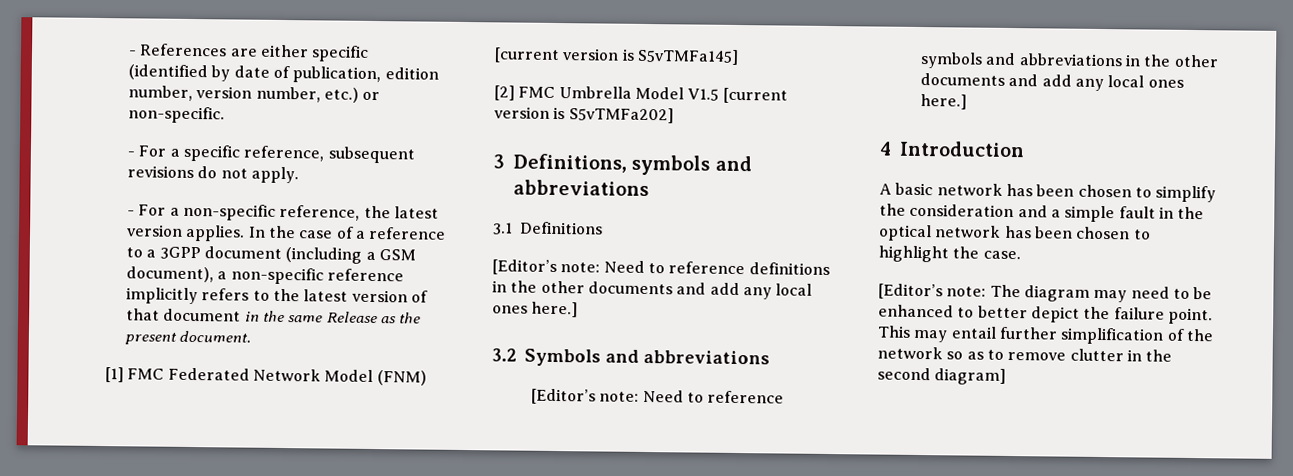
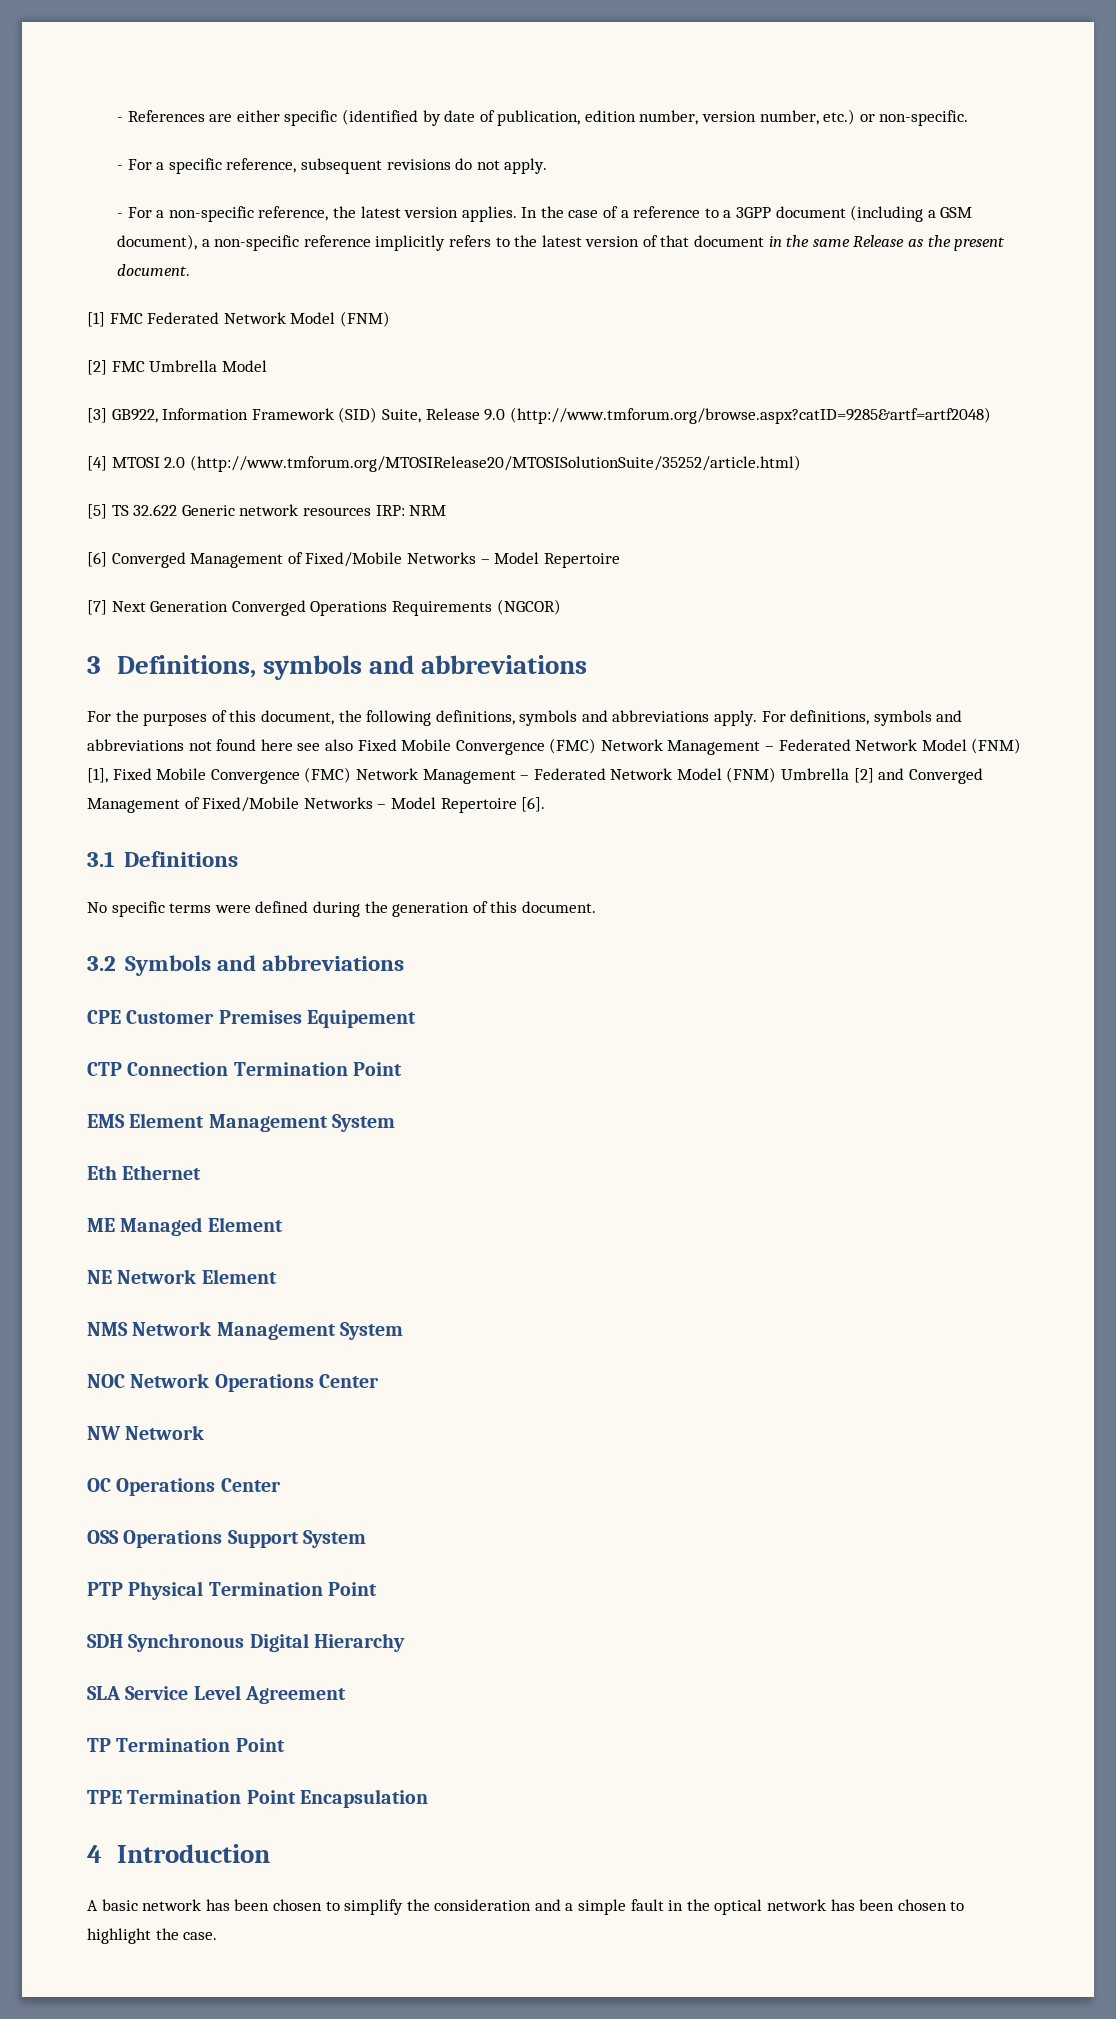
- [1] FMC Federated Network Model (FNM) [current version is S5vTMFa145]
+ [1] FMC Federated Network Model (FNM)
- [2] FMC Umbrella Model V1.5 [current version is S5vTMFa202]
+ [2] FMC Umbrella Model
+ [3] GB922, Information Framework (SID) Suite, Release 9.0 (http://www.tmforum.org/browse.aspx?catID=9285&artf=artf2048)
+ [4] MTOSI 2.0 (http://www.tmforum.org/MTOSIRelease20/MTOSISolutionSuite/35252/article.html)
+ [5] TS 32.622 Generic network resources IRP: NRM
+ [6] Converged Management of Fixed/Mobile Networks – Model Repertoire
+ [7] Next Generation Converged Operations Requirements (NGCOR)
+ For the purposes of this document, the following definitions, symbols and abbreviations apply. For definitions, symbols and abbreviations not found here see also Fixed Mobile Convergence (FMC) Network Management – Federated Network Model (FNM) [1], Fixed Mobile Convergence (FMC) Network Management – Federated Network Model (FNM) Umbrella [2] and Converged Management of Fixed/Mobile Networks – Model Repertoire [6].
  3.1 Definitions
- [Editor’s note: Need to reference definitions in the other documents and add any local ones here.]
+ No specific terms were defined during the generation of this document.
  3.2 Symbols and abbreviations
- [Editor’s note: Need to reference symbols and abbreviations in the other documents and add any local ones here.]
+ CPE Customer Premises Equipement
+ CTP Connection Termination Point
+ EMS Element Management System
+ Eth Ethernet
+ ME Managed Element
+ NE Network Element
+ NMS Network Management System
+ NOC Network Operations Center
+ NW Network
+ OC Operations Center
+ OSS Operations Support System
+ PTP Physical Termination Point
+ SDH Synchronous Digital Hierarchy
+ SLA Service Level Agreement
+ TP Termination Point
+ TPE Termination Point Encapsulation
- [Editor’s note: The diagram may need to be enhanced to better depict the failure point. This may entail further simplification of the network so as to remove clutter in the second diagram]

